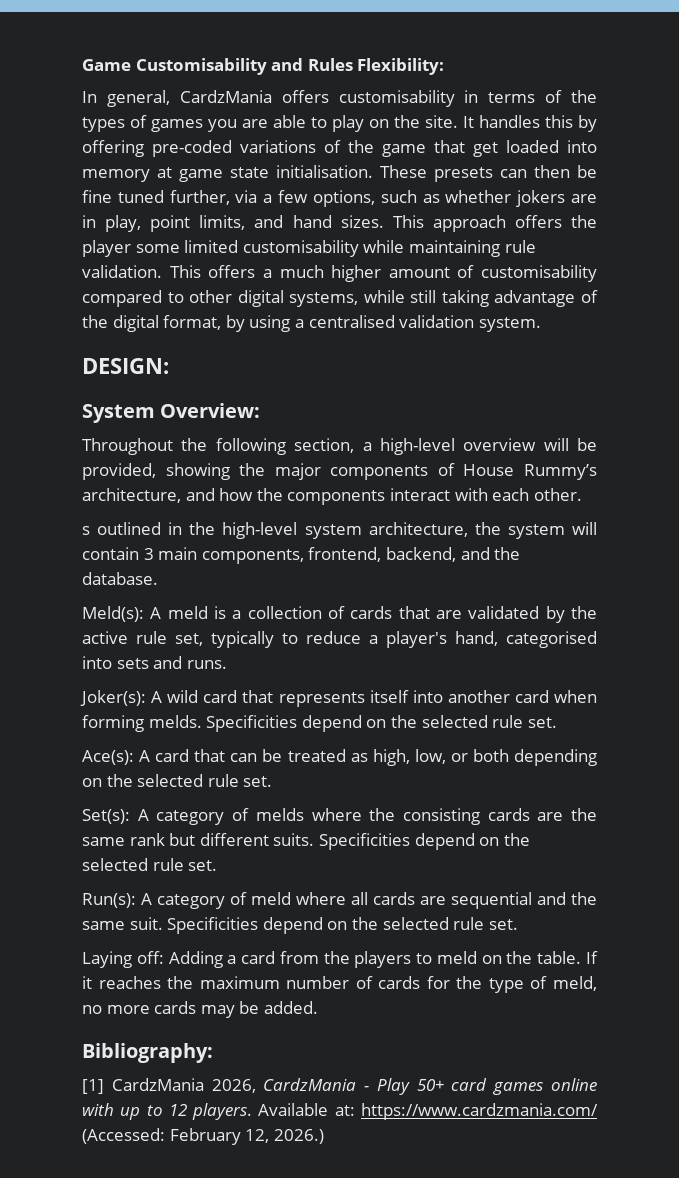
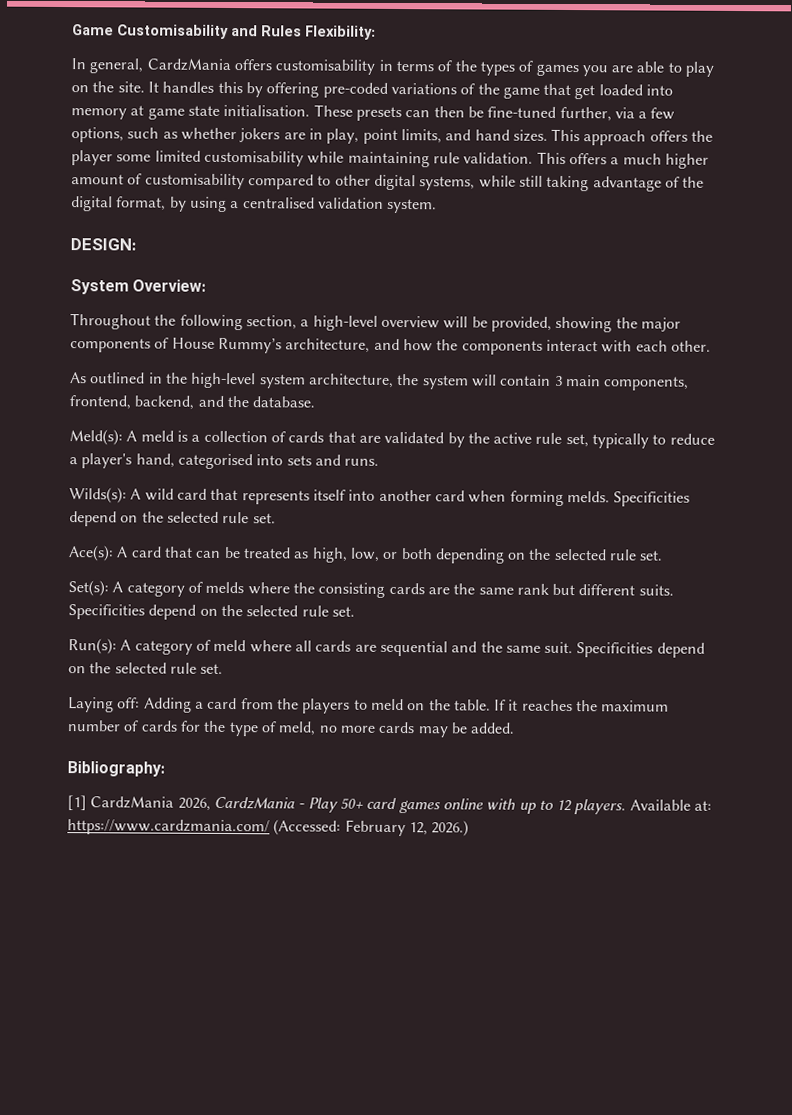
- These presets can then be fine tuned further, via a few options, such as whether jokers are in play, point limits, and hand sizes.
+ These presets can then be fine-tuned further, via a few options, such as whether jokers are in play, point limits, and hand sizes.
- s outlined in the high-level system architecture, the system will contain 3 main components, frontend, backend, and the database.
+ As outlined in the high-level system architecture, the system will contain 3 main components, frontend, backend, and the database.
- Joker(s): A wild card that represents itself into another card when forming melds.
+ Wilds(s): A wild card that represents itself into another card when forming melds.

